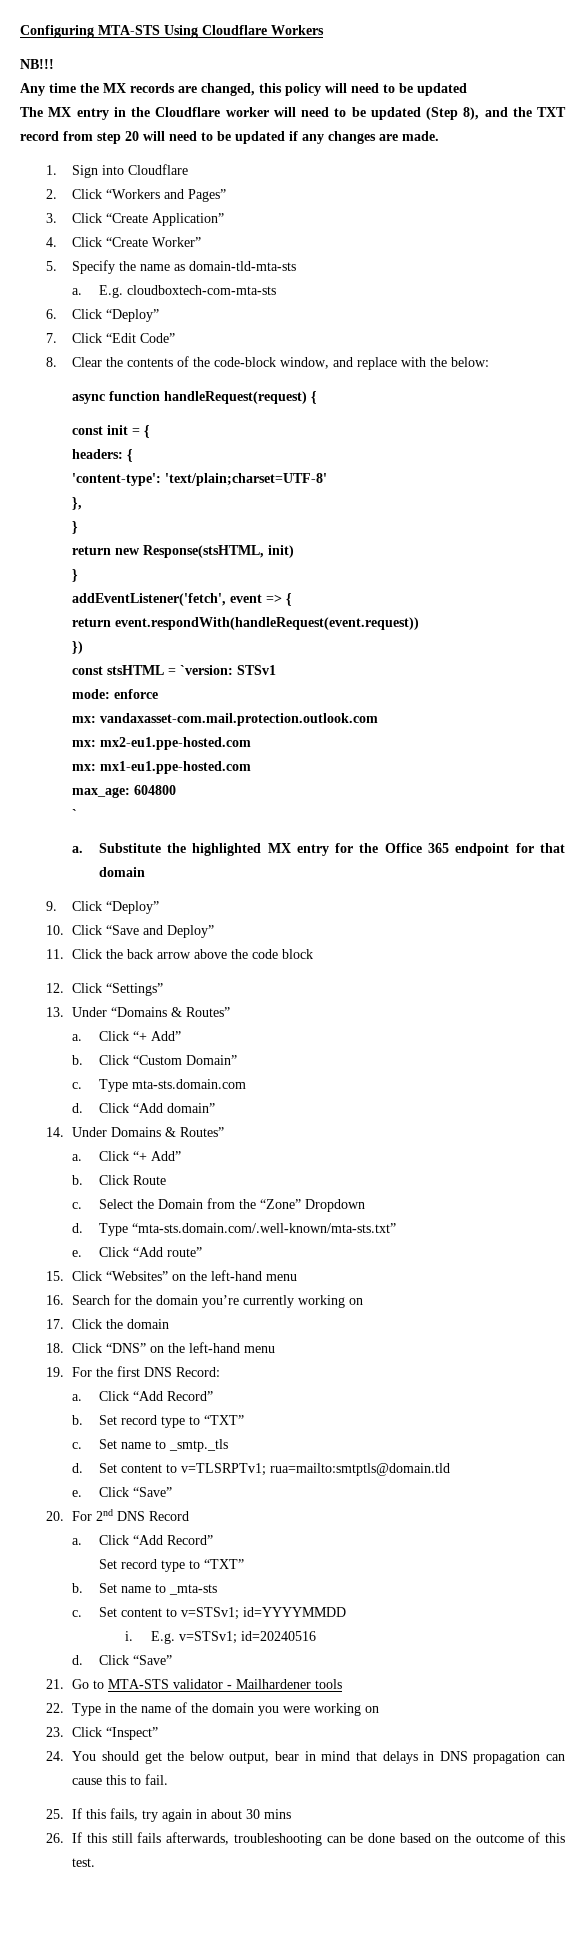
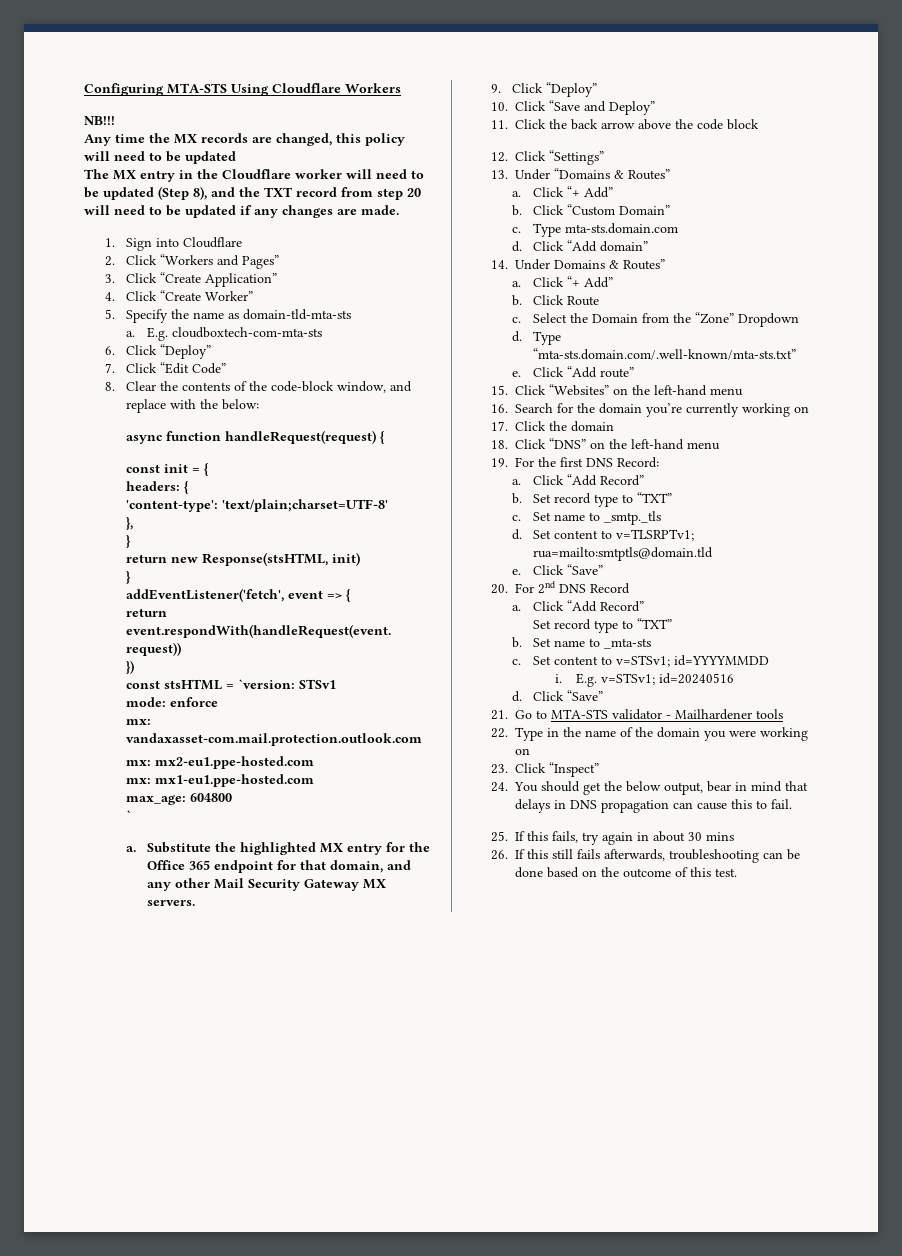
- Substitute the highlighted MX entry for the Office 365 endpoint for that domain
+ Substitute the highlighted MX entry for the Office 365 endpoint for that domain, and any other Mail Security Gateway MX servers.

